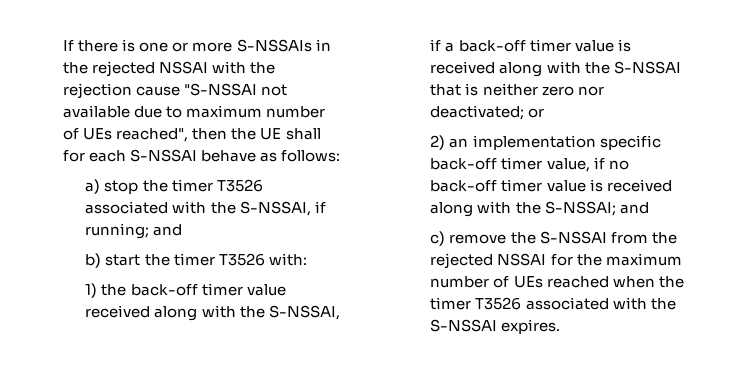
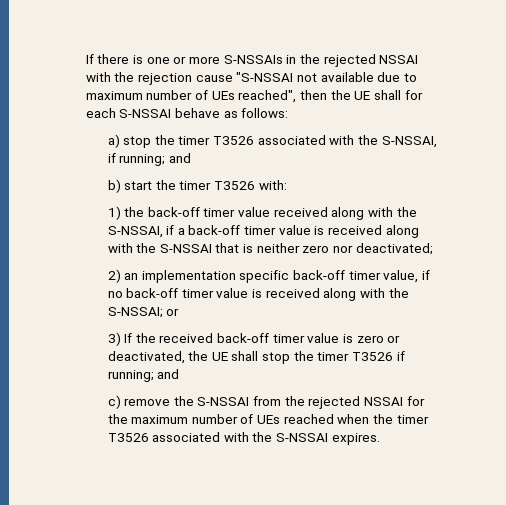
- 1) the back-off timer value received along with the S-NSSAI, if a back-off timer value is received along with the S-NSSAI that is neither zero nor deactivated; or
+ 1) the back-off timer value received along with the S-NSSAI, if a back-off timer value is received along with the S-NSSAI that is neither zero nor deactivated;
- 2) an implementation specific back-off timer value, if no back-off timer value is received along with the S-NSSAI; and
+ 2) an implementation specific back-off timer value, if no back-off timer value is received along with the S-NSSAI; or
+ 3) If the received back-off timer value is zero or deactivated, the UE shall stop the timer T3526 if running; and

